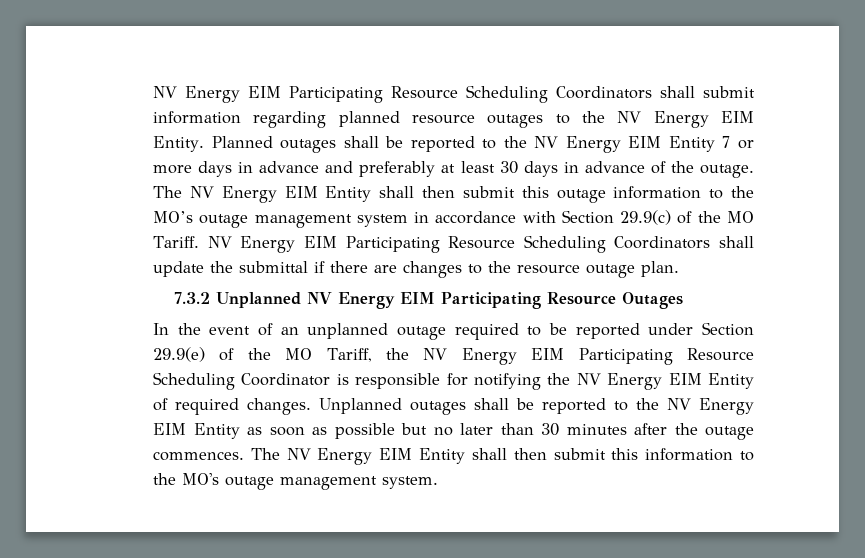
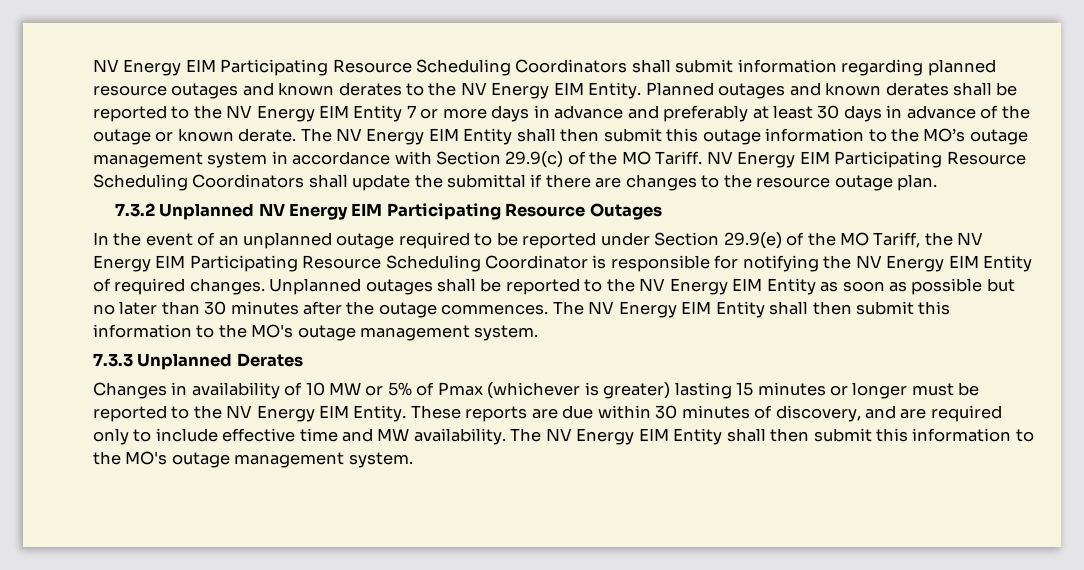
- NV Energy EIM Participating Resource Scheduling Coordinators shall submit information regarding planned resource outages to the NV Energy EIM Entity.
+ NV Energy EIM Participating Resource Scheduling Coordinators shall submit information regarding planned resource outages and known derates to the NV Energy EIM Entity.
- Planned outages shall be reported to the NV Energy EIM Entity 7 or more days in advance and preferably at least 30 days in advance of the outage.
+ Planned outages and known derates shall be reported to the NV Energy EIM Entity 7 or more days in advance and preferably at least 30 days in advance of the outage or known derate.
+ 7.3.3 Unplanned Derates
+ Changes in availability of 10 MW or 5% of Pmax (whichever is greater) lasting 15 minutes or longer must be reported to the NV Energy EIM Entity. These reports are due within 30 minutes of discovery, and are required only to include effective time and MW availability. The NV Energy EIM Entity shall then submit this information to the MO's outage management system.

